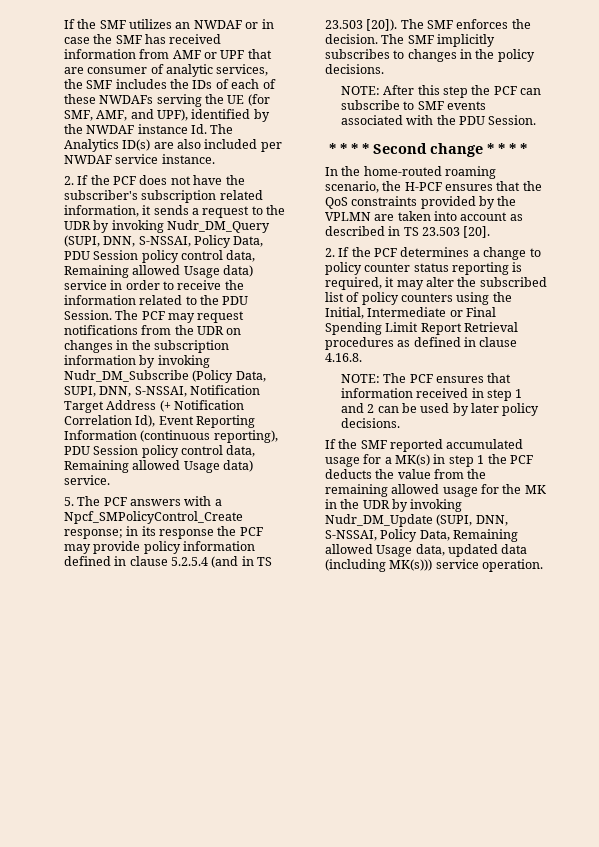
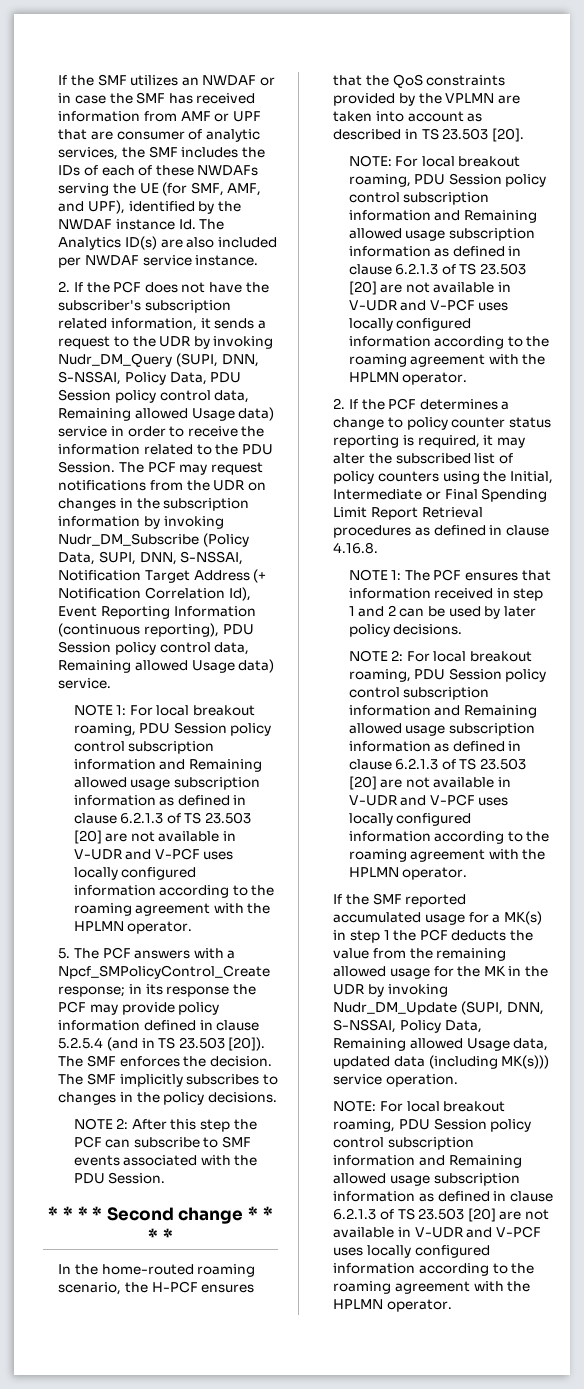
+ NOTE 1: For local breakout roaming, PDU Session policy control subscription information and Remaining allowed usage subscription information as defined in clause 6.2.1.3 of TS 23.503 [20] are not available in V-UDR and V-PCF uses locally configured information according to the roaming agreement with the HPLMN operator.
- NOTE: After this step the PCF can subscribe to SMF events associated with the PDU Session.
+ NOTE 2: After this step the PCF can subscribe to SMF events associated with the PDU Session.
  In the home-routed roaming scenario, the H-PCF ensures that the QoS constraints provided by the VPLMN are taken into account as described in TS 23.503 [20].
+ NOTE: For local breakout roaming, PDU Session policy control subscription information and Remaining allowed usage subscription information as defined in clause 6.2.1.3 of TS 23.503 [20] are not available in V-UDR and V-PCF uses locally configured information according to the roaming agreement with the HPLMN operator.
- NOTE: The PCF ensures that information received in step 1 and 2 can be used by later policy decisions.
+ NOTE 1: The PCF ensures that information received in step 1 and 2 can be used by later policy decisions.
+ NOTE 2: For local breakout roaming, PDU Session policy control subscription information and Remaining allowed usage subscription information as defined in clause 6.2.1.3 of TS 23.503 [20] are not available in V-UDR and V-PCF uses locally configured information according to the roaming agreement with the HPLMN operator.
  If the SMF reported accumulated usage for a MK(s) in step 1 the PCF deducts the value from the remaining allowed usage for the MK in the UDR by invoking Nudr_DM_Update (SUPI, DNN, S-NSSAI, Policy Data, Remaining allowed Usage data, updated data (including MK(s))) service operation.
+ NOTE: For local breakout roaming, PDU Session policy control subscription information and Remaining allowed usage subscription information as defined in clause 6.2.1.3 of TS 23.503 [20] are not available in V-UDR and V-PCF uses locally configured information according to the roaming agreement with the HPLMN operator.

